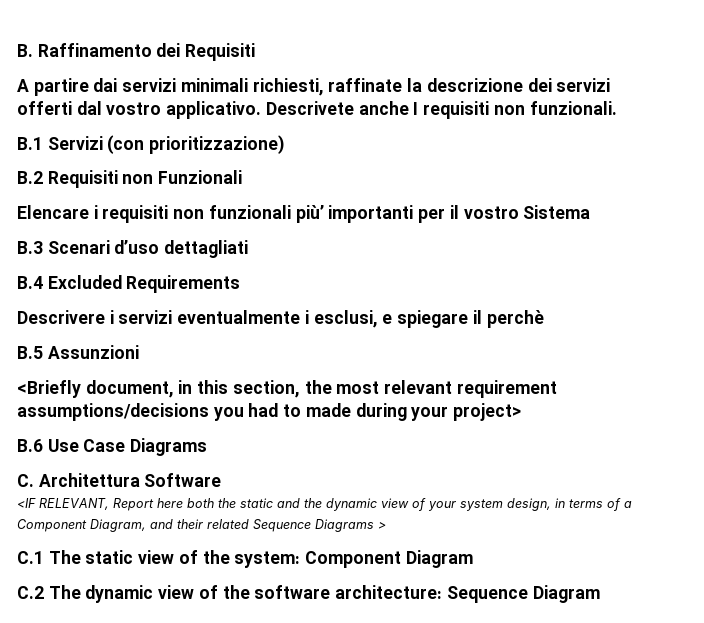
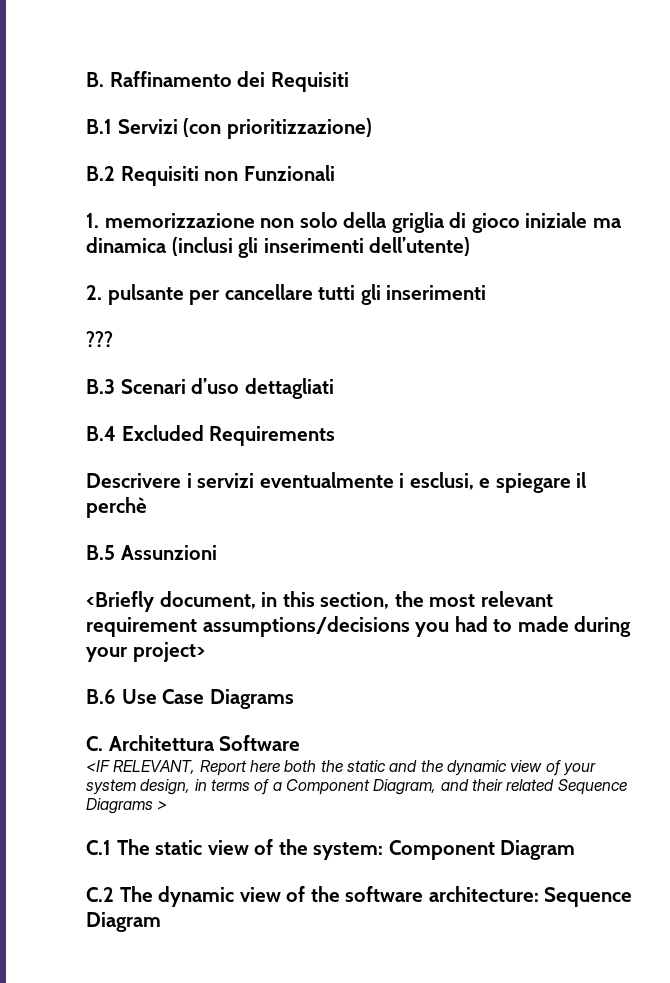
- A partire dai servizi minimali richiesti, raffinate la descrizione dei servizi offerti dal vostro applicativo. Descrivete anche I requisiti non funzionali.
- Elencare i requisiti non funzionali più’ importanti per il vostro Sistema
+ 1. memorizzazione non solo della griglia di gioco iniziale ma dinamica (inclusi gli inserimenti dell’utente)
+ 2. pulsante per cancellare tutti gli inserimenti
+ ???

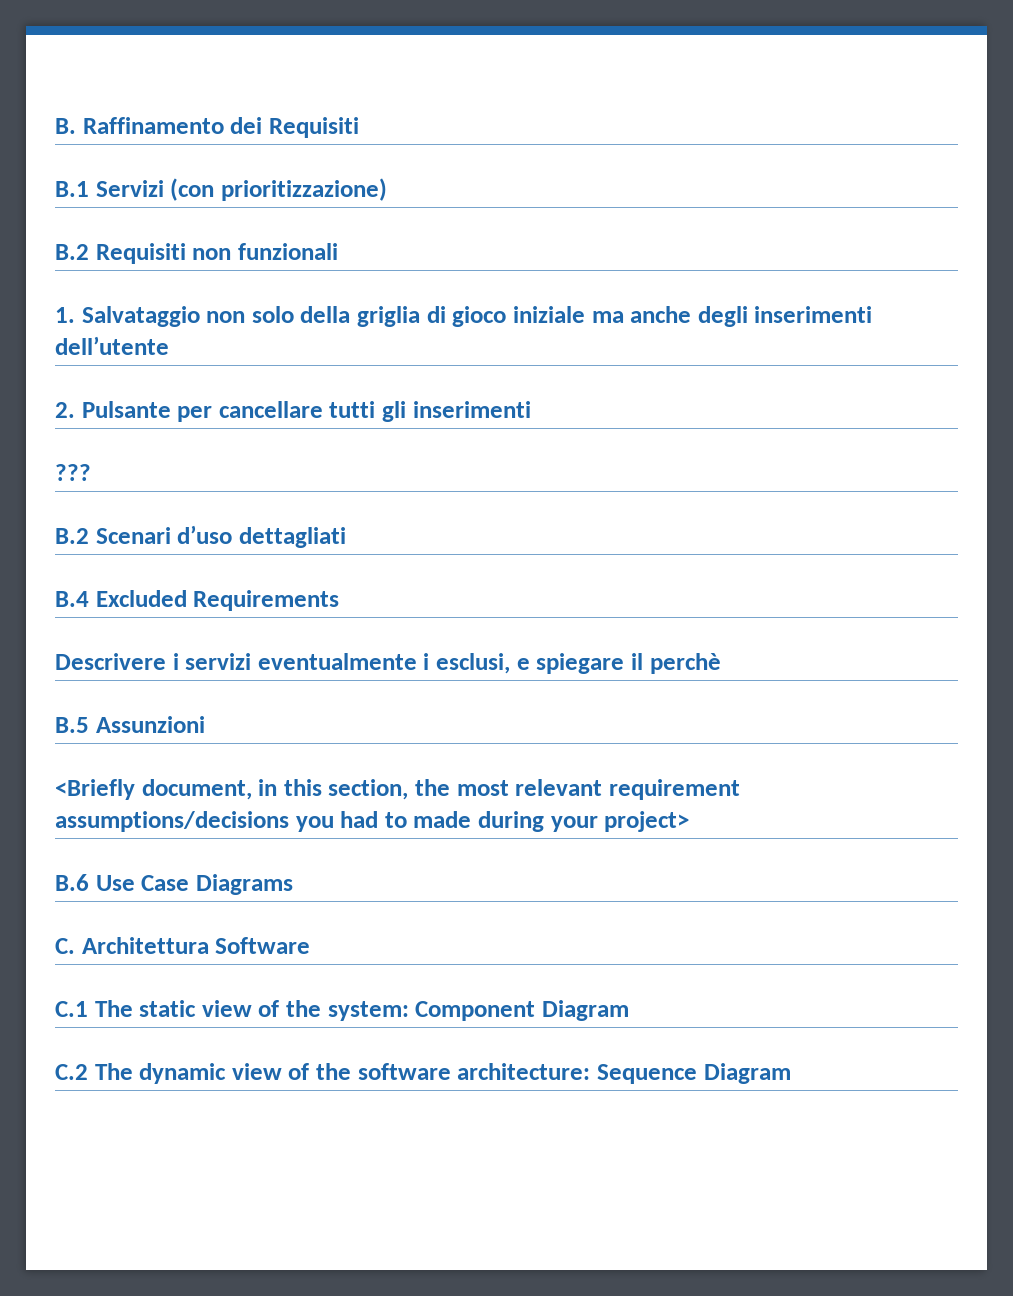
- B.2 Requisiti non Funzionali
+ B.2 Requisiti non funzionali
- 1. memorizzazione non solo della griglia di gioco iniziale ma dinamica (inclusi gli inserimenti dell’utente)
+ 1. Salvataggio non solo della griglia di gioco iniziale ma anche degli inserimenti dell’utente
- 2. pulsante per cancellare tutti gli inserimenti
+ 2. Pulsante per cancellare tutti gli inserimenti
- B.3 Scenari d’uso dettagliati
+ B.2 Scenari d’uso dettagliati
- <IF RELEVANT, Report here both the static and the dynamic view of your system design, in terms of a Component Diagram, and their related Sequence Diagrams >

